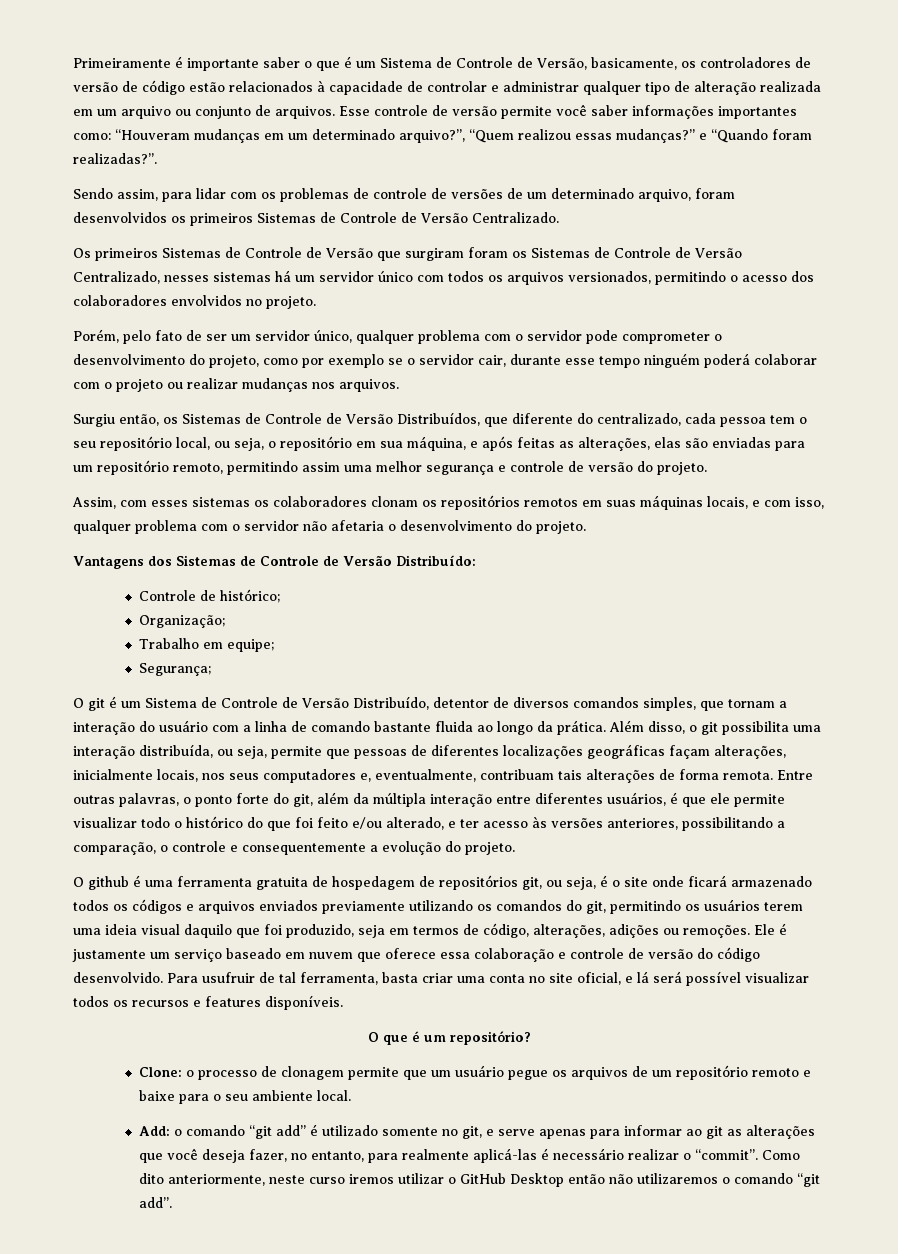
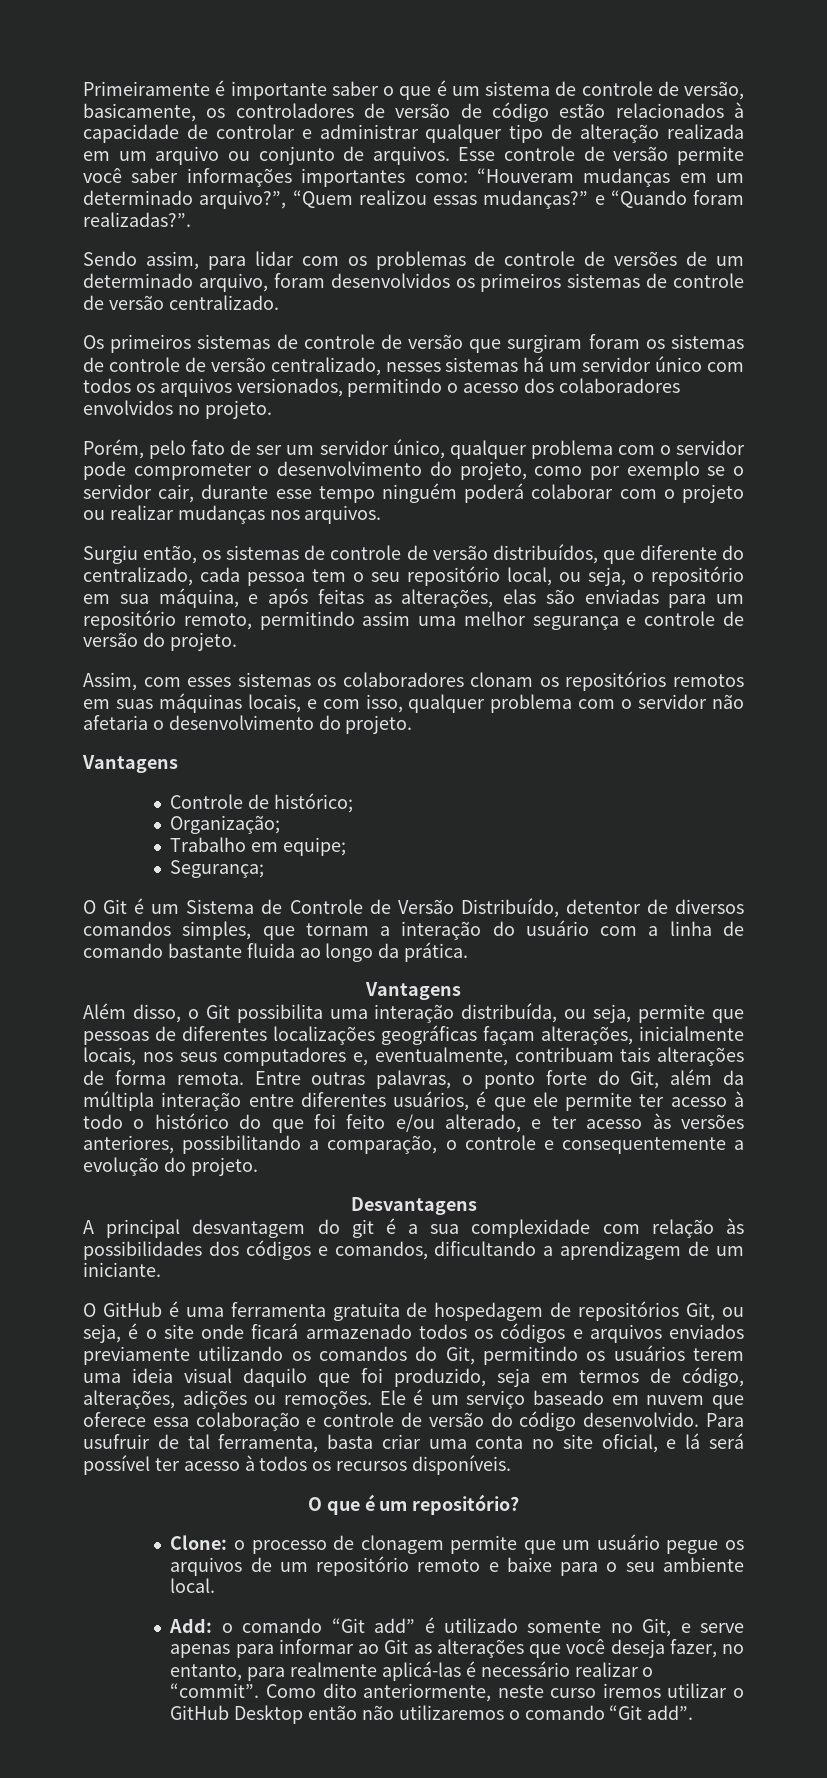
- Primeiramente é importante saber o que é um Sistema de Controle de Versão, basicamente, os controladores de versão de código estão relacionados à capacidade de controlar e administrar qualquer tipo de alteração realizada em um arquivo ou conjunto de arquivos.
+ Primeiramente é importante saber o que é um sistema de controle de versão, basicamente, os controladores de versão de código estão relacionados à capacidade de controlar e administrar qualquer tipo de alteração realizada em um arquivo ou conjunto de arquivos.
- Sendo assim, para lidar com os problemas de controle de versões de um determinado arquivo, foram desenvolvidos os primeiros Sistemas de Controle de Versão Centralizado.
- Os primeiros Sistemas de Controle de Versão que surgiram foram os Sistemas de Controle de Versão Centralizado, nesses sistemas há um servidor único com todos os arquivos versionados, permitindo o acesso dos colaboradores envolvidos no projeto.
+ Sendo assim, para lidar com os problemas de controle de versões de um determinado arquivo, foram desenvolvidos os primeiros sistemas de controle de versão centralizado.
+ Os primeiros sistemas de controle de versão que surgiram foram os sistemas de controle de versão centralizado, nesses sistemas há um servidor único com todos os arquivos versionados, permitindo o acesso dos colaboradores envolvidos no projeto.
- Surgiu então, os Sistemas de Controle de Versão Distribuídos, que diferente do centralizado, cada pessoa tem o seu repositório local, ou seja, o repositório em sua máquina, e após feitas as alterações, elas são enviadas para um repositório remoto, permitindo assim uma melhor segurança e controle de versão do projeto.
+ Surgiu então, os sistemas de controle de versão distribuídos, que diferente do centralizado, cada pessoa tem o seu repositório local, ou seja, o repositório em sua máquina, e após feitas as alterações, elas são enviadas para um repositório remoto, permitindo assim uma melhor segurança e controle de versão do projeto.
  Assim, com esses sistemas os colaboradores clonam os repositórios remotos em suas máquinas locais, e com isso, qualquer problema com o servidor não afetaria o desenvolvimento do projeto.
- Vantagens dos Sistemas de Controle de Versão Distribuído:
+ Vantagens
- O git é um Sistema de Controle de Versão Distribuído, detentor de diversos comandos simples, que tornam a interação do usuário com a linha de comando bastante fluida ao longo da prática. Além disso, o git possibilita uma interação distribuída, ou seja, permite que pessoas de diferentes localizações geográficas façam alterações, inicialmente locais, nos seus computadores e, eventualmente, contribuam tais alterações de forma remota.
+ O Git é um Sistema de Controle de Versão Distribuído, detentor de diversos comandos simples, que tornam a interação do usuário com a linha de comando bastante fluida ao longo da prática.
+ Vantagens
+ Além disso, o Git possibilita uma interação distribuída, ou seja, permite que pessoas de diferentes localizações geográficas façam alterações, inicialmente locais, nos seus computadores e, eventualmente, contribuam tais alterações de forma remota.
- Entre outras palavras, o ponto forte do git, além da múltipla interação entre diferentes usuários, é que ele permite visualizar todo o histórico do que foi feito e/ou alterado, e ter acesso às versões anteriores, possibilitando a comparação, o controle e consequentemente a evolução do projeto.
+ Entre outras palavras, o ponto forte do Git, além da múltipla interação entre diferentes usuários, é que ele permite ter acesso à todo o histórico do que foi feito e/ou alterado, e ter acesso às versões anteriores, possibilitando a comparação, o controle e consequentemente a evolução do projeto.
- O github é uma ferramenta gratuita de hospedagem de repositórios git, ou seja, é o site onde ficará armazenado todos os códigos e arquivos enviados previamente utilizando os comandos do git, permitindo os usuários terem uma ideia visual daquilo que foi produzido, seja em termos de código, alterações, adições ou remoções.
+ Desvantagens
+ A principal desvantagem do git é a sua complexidade com relação às possibilidades dos códigos e comandos, dificultando a aprendizagem de um iniciante.
+ O GitHub é uma ferramenta gratuita de hospedagem de repositórios Git, ou seja, é o site onde ficará armazenado todos os códigos e arquivos enviados previamente utilizando os comandos do Git, permitindo os usuários terem uma ideia visual daquilo que foi produzido, seja em termos de código, alterações, adições ou remoções.
- Ele é justamente um serviço baseado em nuvem que oferece essa colaboração e controle de versão do código desenvolvido.
+ Ele é um serviço baseado em nuvem que oferece essa colaboração e controle de versão do código desenvolvido.
- Para usufruir de tal ferramenta, basta criar uma conta no site oficial, e lá será possível visualizar todos os recursos e features disponíveis.
+ Para usufruir de tal ferramenta, basta criar uma conta no site oficial, e lá será possível ter acesso à todos os recursos disponíveis.
- Add: o comando “git add” é utilizado somente no git, e serve apenas para informar ao git as alterações que você deseja fazer, no entanto, para realmente aplicá-las é necessário realizar o “commit”.
+ Add: o comando “Git add” é utilizado somente no Git, e serve apenas para informar ao Git as alterações que você deseja fazer, no entanto, para realmente aplicá-las é necessário realizar o “commit”.
- Como dito anteriormente, neste curso iremos utilizar o GitHub Desktop então não utilizaremos o comando “git add”.
+ Como dito anteriormente, neste curso iremos utilizar o GitHub Desktop então não utilizaremos o comando “Git add”.

